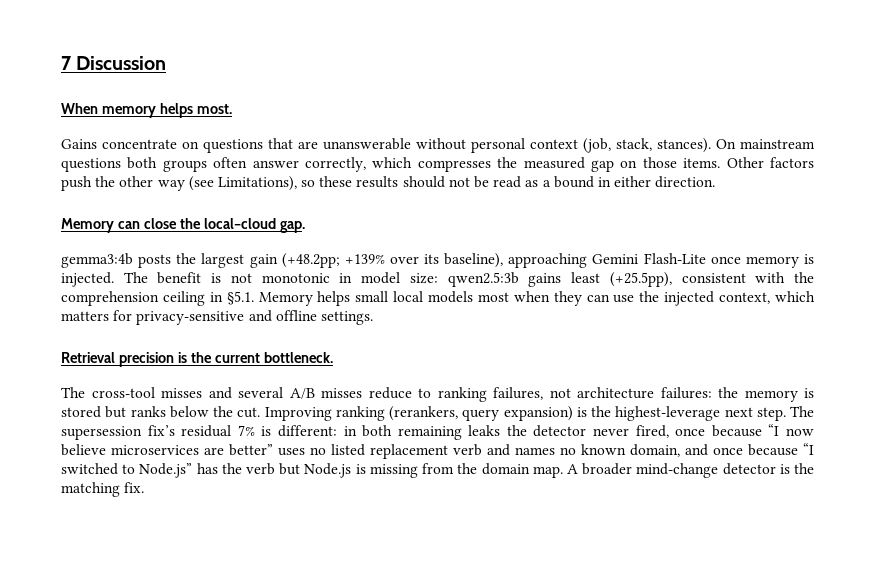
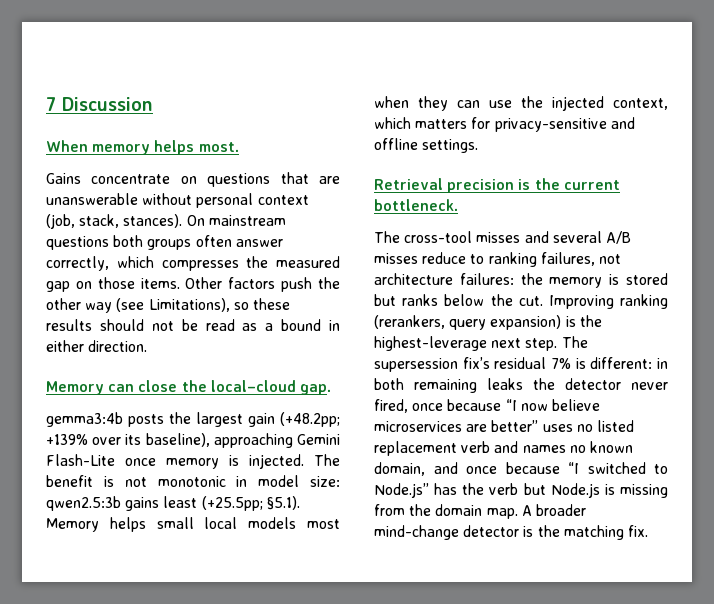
- The benefit is not monotonic in model size: qwen2.5:3b gains least (+25.5pp), consistent with the comprehension ceiling in §5.1. Memory helps small local models most when they can use the injected context, which matters for privacy-sensitive and offline settings.
+ The benefit is not monotonic in model size: qwen2.5:3b gains least (+25.5pp; §5.1). Memory helps small local models most when they can use the injected context, which matters for privacy-sensitive and offline settings.

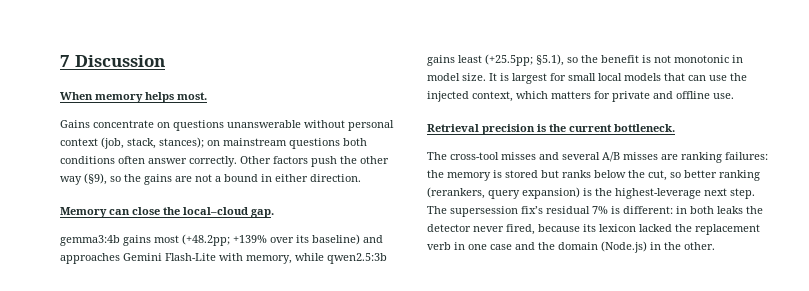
- Gains concentrate on questions that are unanswerable without personal context (job, stack, stances). On mainstream questions both groups often answer correctly, which compresses the measured gap on those items.
+ Gains concentrate on questions unanswerable without personal context (job, stack, stances); on mainstream questions both conditions often answer correctly.
- Other factors push the other way (see Limitations), so these results should not be read as a bound in either direction.
+ Other factors push the other way (§9), so the gains are not a bound in either direction.
- gemma3:4b posts the largest gain (+48.2pp; +139% over its baseline), approaching Gemini Flash-Lite once memory is injected. The benefit is not monotonic in model size: qwen2.5:3b gains least (+25.5pp; §5.1). Memory helps small local models most when they can use the injected context, which matters for privacy-sensitive and offline settings.
+ gemma3:4b gains most (+48.2pp; +139% over its baseline) and approaches Gemini Flash-Lite with memory, while qwen2.5:3b gains least (+25.5pp; §5.1), so the benefit is not monotonic in model size. It is largest for small local models that can use the injected context, which matters for private and offline use.
- The cross-tool misses and several A/B misses reduce to ranking failures, not architecture failures: the memory is stored but ranks below the cut. Improving ranking (rerankers, query expansion) is the highest-leverage next step.
+ The cross-tool misses and several A/B misses are ranking failures: the memory is stored but ranks below the cut, so better ranking (rerankers, query expansion) is the highest-leverage next step.
- The supersession fix’s residual 7% is different: in both remaining leaks the detector never fired, once because “I now believe microservices are better” uses no listed replacement verb and names no known domain, and once because “I switched to Node.js” has the verb but Node.js is missing from the domain map. A broader mind-change detector is the matching fix.
+ The supersession fix’s residual 7% is different: in both leaks the detector never fired, because its lexicon lacked the replacement verb in one case and the domain (Node.js) in the other.

